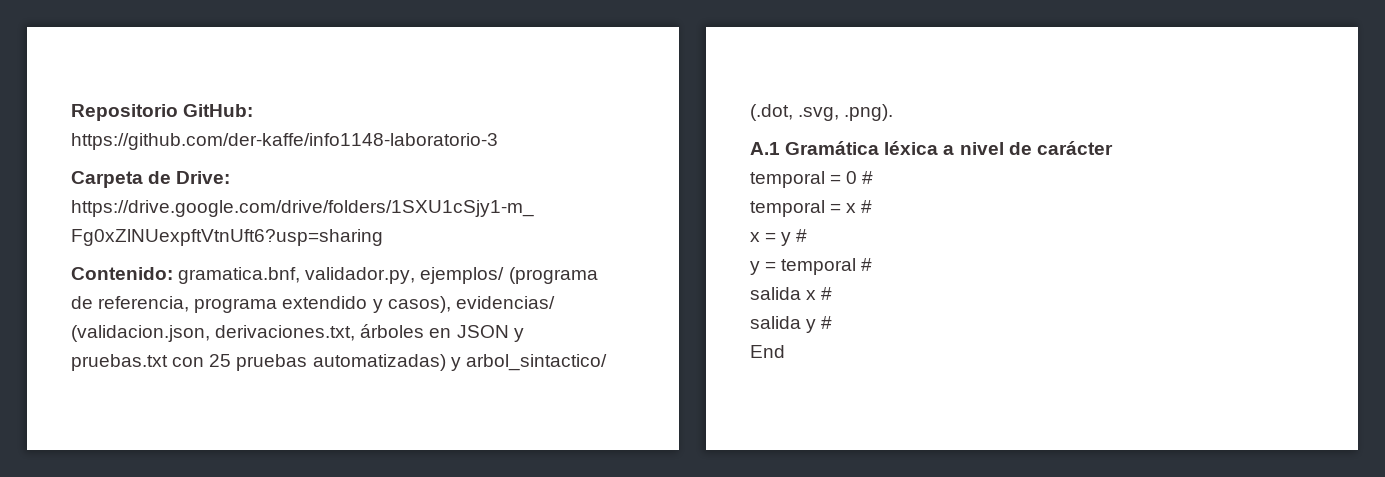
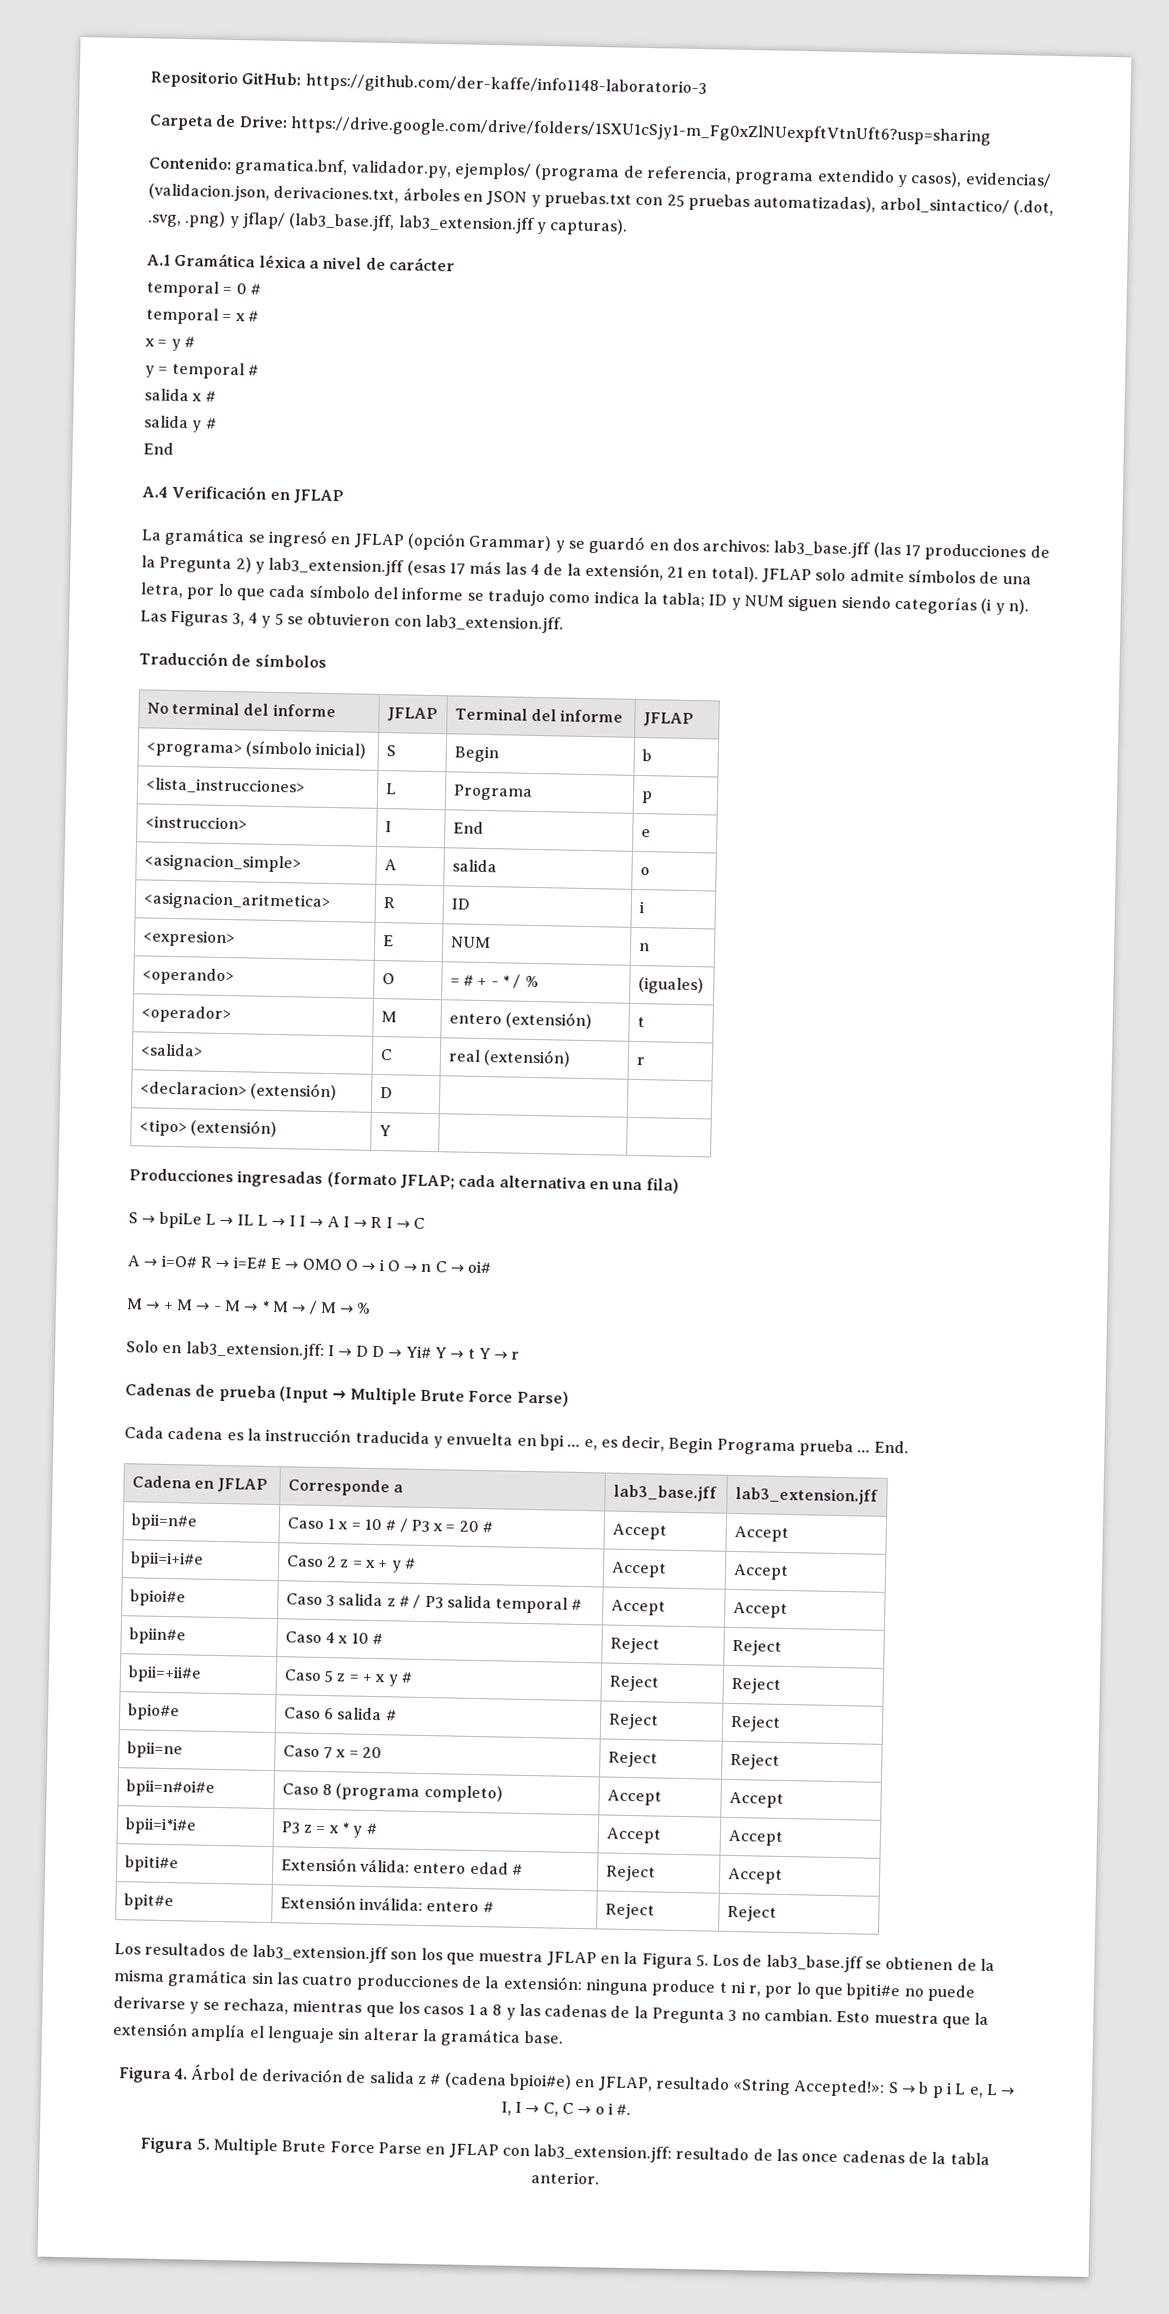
- Contenido: gramatica.bnf, validador.py, ejemplos/ (programa de referencia, programa extendido y casos), evidencias/ (validacion.json, derivaciones.txt, árboles en JSON y pruebas.txt con 25 pruebas automatizadas) y arbol_sintactico/ (.dot, .svg, .png).
+ Contenido: gramatica.bnf, validador.py, ejemplos/ (programa de referencia, programa extendido y casos), evidencias/ (validacion.json, derivaciones.txt, árboles en JSON y pruebas.txt con 25 pruebas automatizadas), arbol_sintactico/ (.dot, .svg, .png) y jflap/ (lab3_base.jff, lab3_extension.jff y capturas).
+ A.4 Verificación en JFLAP
+ La gramática se ingresó en JFLAP (opción Grammar) y se guardó en dos archivos: lab3_base.jff (las 17 producciones de la Pregunta 2) y lab3_extension.jff (esas 17 más las 4 de la extensión, 21 en total). JFLAP solo admite símbolos de una letra, por lo que cada símbolo del informe se tradujo como indica la tabla; ID y NUM siguen siendo categorías (i y n). Las Figuras 3, 4 y 5 se obtuvieron con lab3_extension.jff.
+ Traducción de símbolos
+ No terminal del informe | JFLAP | Terminal del informe | JFLAP
+ <programa> (símbolo inicial) | S | Begin | b
+ <lista_instrucciones> | L | Programa | p
+ <instruccion> | I | End | e
+ <asignacion_simple> | A | salida | o
+ <asignacion_aritmetica> | R | ID | i
+ <expresion> | E | NUM | n
+ <operando> | O | = # + - * / % | (iguales)
+ <operador> | M | entero (extensión) | t
+ <salida> | C | real (extensión) | r
+ <declaracion> (extensión) | D | |
+ <tipo> (extensión) | Y | |
+ Producciones ingresadas (formato JFLAP; cada alternativa en una fila)
+ S → bpiLe L → IL L → I I → A I → R I → C
+ A → i=O# R → i=E# E → OMO O → i O → n C → oi#
+ M → + M → - M → * M → / M → %
+ Solo en lab3_extension.jff: I → D D → Yi# Y → t Y → r
+ Cadenas de prueba (Input → Multiple Brute Force Parse)
+ Cada cadena es la instrucción traducida y envuelta en bpi … e, es decir, Begin Programa prueba … End.
+ Cadena en JFLAP | Corresponde a | lab3_base.jff | lab3_extension.jff
+ bpii=n#e | Caso 1 x = 10 # / P3 x = 20 # | Accept | Accept
+ bpii=i+i#e | Caso 2 z = x + y # | Accept | Accept
+ bpioi#e | Caso 3 salida z # / P3 salida temporal # | Accept | Accept
+ bpiin#e | Caso 4 x 10 # | Reject | Reject
+ bpii=+ii#e | Caso 5 z = + x y # | Reject | Reject
+ bpio#e | Caso 6 salida # | Reject | Reject
+ bpii=ne | Caso 7 x = 20 | Reject | Reject
+ bpii=n#oi#e | Caso 8 (programa completo) | Accept | Accept
+ bpii=i*i#e | P3 z = x * y # | Accept | Accept
+ bpiti#e | Extensión válida: entero edad # | Reject | Accept
+ bpit#e | Extensión inválida: entero # | Reject | Reject
+ Los resultados de lab3_extension.jff son los que muestra JFLAP en la Figura 5. Los de lab3_base.jff se obtienen de la misma gramática sin las cuatro producciones de la extensión: ninguna produce t ni r, por lo que bpiti#e no puede derivarse y se rechaza, mientras que los casos 1 a 8 y las cadenas de la Pregunta 3 no cambian. Esto muestra que la extensión amplía el lenguaje sin alterar la gramática base.
+ Figura 4. Árbol de derivación de salida z # (cadena bpioi#e) en JFLAP, resultado «String Accepted!»: S → b p i L e, L → I, I → C, C → o i #.
+ Figura 5. Multiple Brute Force Parse en JFLAP con lab3_extension.jff: resultado de las once cadenas de la tabla anterior.

